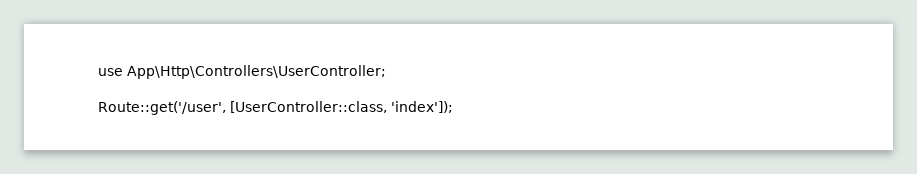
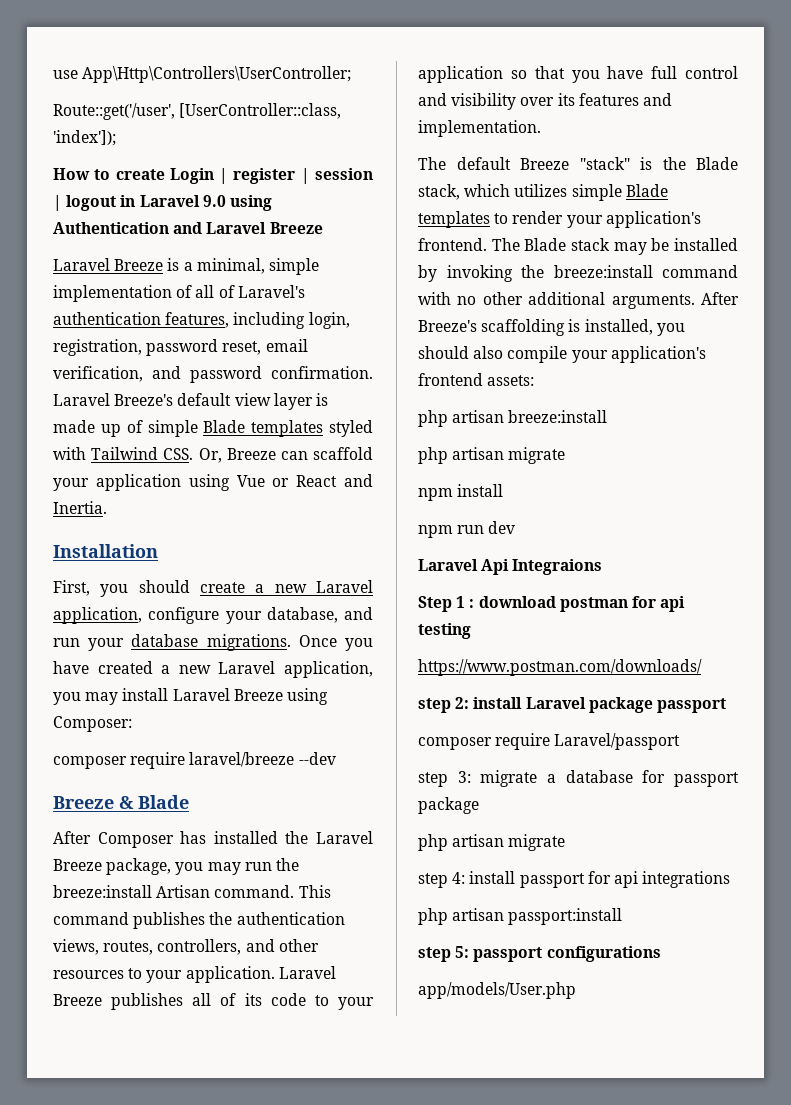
+ How to create Login | register | session | logout in Laravel 9.0 using Authentication and Laravel Breeze
+ Laravel Breeze is a minimal, simple implementation of all of Laravel's authentication features, including login, registration, password reset, email verification, and password confirmation. Laravel Breeze's default view layer is made up of simple Blade templates styled with Tailwind CSS. Or, Breeze can scaffold your application using Vue or React and Inertia.
+ Installation
+ First, you should create a new Laravel application, configure your database, and run your database migrations. Once you have created a new Laravel application, you may install Laravel Breeze using Composer:
+ composer require laravel/breeze --dev
+ Breeze & Blade
+ After Composer has installed the Laravel Breeze package, you may run the breeze:install Artisan command. This command publishes the authentication views, routes, controllers, and other resources to your application. Laravel Breeze publishes all of its code to your application so that you have full control and visibility over its features and implementation.
+ The default Breeze "stack" is the Blade stack, which utilizes simple Blade templates to render your application's frontend. The Blade stack may be installed by invoking the breeze:install command with no other additional arguments. After Breeze's scaffolding is installed, you should also compile your application's frontend assets:
+ php artisan breeze:install
+ php artisan migrate
+ npm install
+ npm run dev
+ Laravel Api Integraions
+ Step 1 : download postman for api testing
+ https://www.postman.com/downloads/
+ step 2: install Laravel package passport
+ composer require Laravel/passport
+ step 3: migrate a database for passport package
+ php artisan migrate
+ step 4: install passport for api integrations
+ php artisan passport:install
+ step 5: passport configurations
+ app/models/User.php

